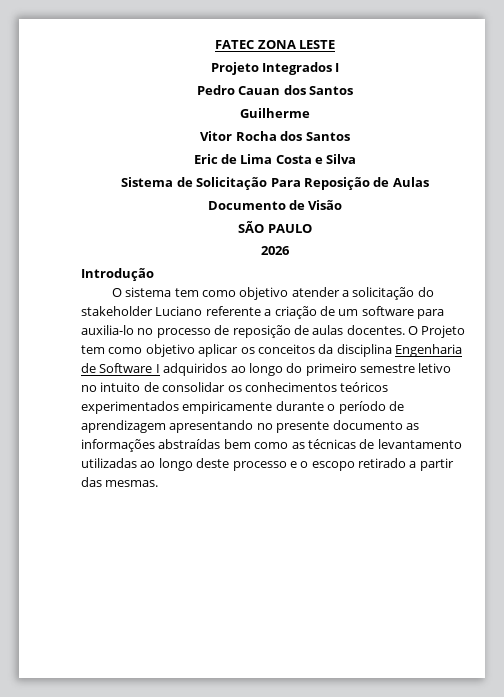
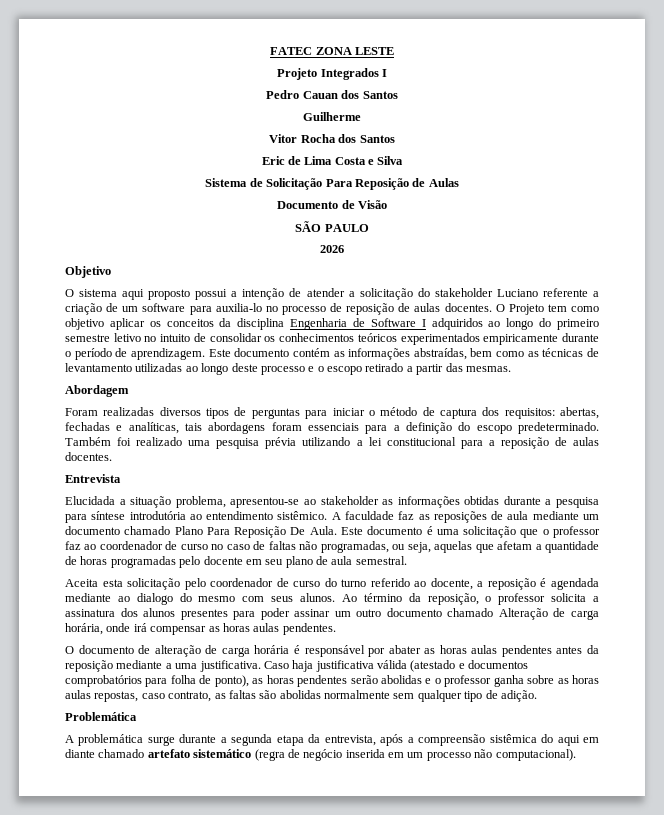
- Introdução
+ Objetivo
- O sistema tem como objetivo atender a solicitação do stakeholder Luciano referente a criação de um software para auxilia-lo no processo de reposição de aulas docentes.
+ O sistema aqui proposto possui a intenção de atender a solicitação do stakeholder Luciano referente a criação de um software para auxilia-lo no processo de reposição de aulas docentes.
- O Projeto tem como objetivo aplicar os conceitos da disciplina Engenharia de Software I adquiridos ao longo do primeiro semestre letivo no intuito de consolidar os conhecimentos teóricos experimentados empiricamente durante o período de aprendizagem apresentando no presente documento as informações abstraídas bem como as técnicas de levantamento utilizadas ao longo deste processo e o escopo retirado a partir das mesmas.
+ O Projeto tem como objetivo aplicar os conceitos da disciplina Engenharia de Software I adquiridos ao longo do primeiro semestre letivo no intuito de consolidar os conhecimentos teóricos experimentados empiricamente durante o período de aprendizagem. Este documento contém as informações abstraídas, bem como as técnicas de levantamento utilizadas ao longo deste processo e o escopo retirado a partir das mesmas.
+ Abordagem
+ Foram realizadas diversos tipos de perguntas para iniciar o método de captura dos requisitos: abertas, fechadas e analíticas, tais abordagens foram essenciais para a definição do escopo predeterminado. Também foi realizado uma pesquisa prévia utilizando a lei constitucional para a reposição de aulas docentes.
+ Entrevista
+ Elucidada a situação problema, apresentou-se ao stakeholder as informações obtidas durante a pesquisa para síntese introdutória ao entendimento sistêmico. A faculdade faz as reposições de aula mediante um documento chamado Plano Para Reposição De Aula. Este documento é uma solicitação que o professor faz ao coordenador de curso no caso de faltas não programadas, ou seja, aquelas que afetam a quantidade de horas programadas pelo docente em seu plano de aula semestral.
+ Aceita esta solicitação pelo coordenador de curso do turno referido ao docente, a reposição é agendada mediante ao dialogo do mesmo com seus alunos. Ao término da reposição, o professor solicita a assinatura dos alunos presentes para poder assinar um outro documento chamado Alteração de carga horária, onde irá compensar as horas aulas pendentes.
+ O documento de alteração de carga horária é responsável por abater as horas aulas pendentes antes da reposição mediante a uma justificativa. Caso haja justificativa válida (atestado e documentos comprobatórios para folha de ponto), as horas pendentes serão abolidas e o professor ganha sobre as horas aulas repostas, caso contrato, as faltas são abolidas normalmente sem qualquer tipo de adição.
+ Problemática
+ A problemática surge durante a segunda etapa da entrevista, após a compreensão sistêmica do aqui em diante chamado artefato sistemático (regra de negócio inserida em um processo não computacional).

